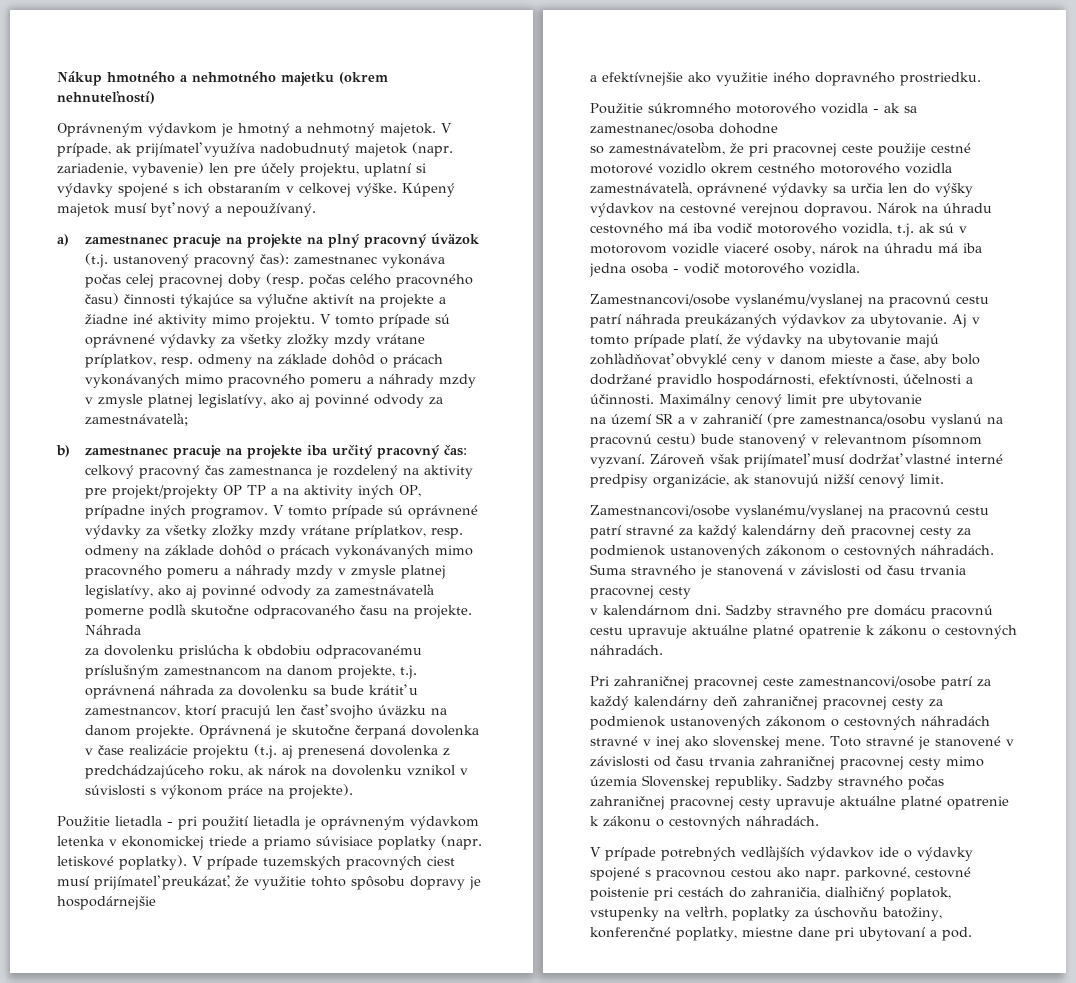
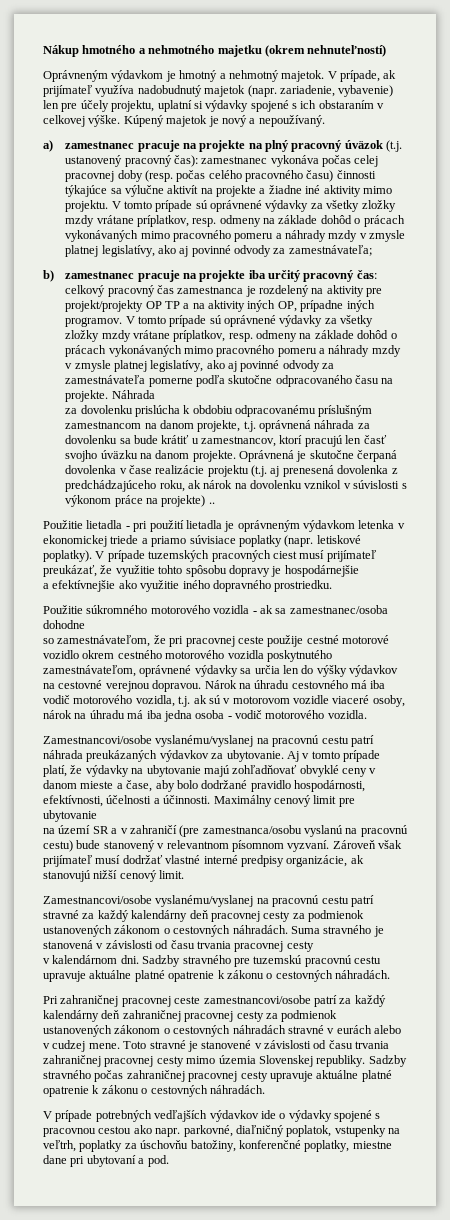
- Kúpený majetok musí byť nový a nepoužívaný.
+ Kúpený majetok je nový a nepoužívaný.
- Oprávnená je skutočne čerpaná dovolenka v čase realizácie projektu (t.j. aj prenesená dovolenka z predchádzajúceho roku, ak nárok na dovolenku vznikol v súvislosti s výkonom práce na projekte).
+ Oprávnená je skutočne čerpaná dovolenka v čase realizácie projektu (t.j. aj prenesená dovolenka z predchádzajúceho roku, ak nárok na dovolenku vznikol v súvislosti s výkonom práce na projekte) ..
- so zamestnávateľom, že pri pracovnej ceste použije cestné motorové vozidlo okrem cestného motorového vozidla zamestnávateľa, oprávnené výdavky sa určia len do výšky výdavkov na cestovné verejnou dopravou.
+ so zamestnávateľom, že pri pracovnej ceste použije cestné motorové vozidlo okrem cestného motorového vozidla poskytnutého zamestnávateľom, oprávnené výdavky sa určia len do výšky výdavkov na cestovné verejnou dopravou.
- Sadzby stravného pre domácu pracovnú cestu upravuje aktuálne platné opatrenie k zákonu o cestovných náhradách.
+ Sadzby stravného pre tuzemskú pracovnú cestu upravuje aktuálne platné opatrenie k zákonu o cestovných náhradách.
- Pri zahraničnej pracovnej ceste zamestnancovi/osobe patrí za každý kalendárny deň zahraničnej pracovnej cesty za podmienok ustanovených zákonom o cestovných náhradách stravné v inej ako slovenskej mene.
+ Pri zahraničnej pracovnej ceste zamestnancovi/osobe patrí za každý kalendárny deň zahraničnej pracovnej cesty za podmienok ustanovených zákonom o cestovných náhradách stravné v eurách alebo v cudzej mene.
- V prípade potrebných vedľajších výdavkov ide o výdavky spojené s pracovnou cestou ako napr. parkovné, cestovné poistenie pri cestách do zahraničia, diaľničný poplatok, vstupenky na veľtrh, poplatky za úschovňu batožiny, konferenčné poplatky, miestne dane pri ubytovaní a pod.
+ V prípade potrebných vedľajších výdavkov ide o výdavky spojené s pracovnou cestou ako napr. parkovné, diaľničný poplatok, vstupenky na veľtrh, poplatky za úschovňu batožiny, konferenčné poplatky, miestne dane pri ubytovaní a pod.

